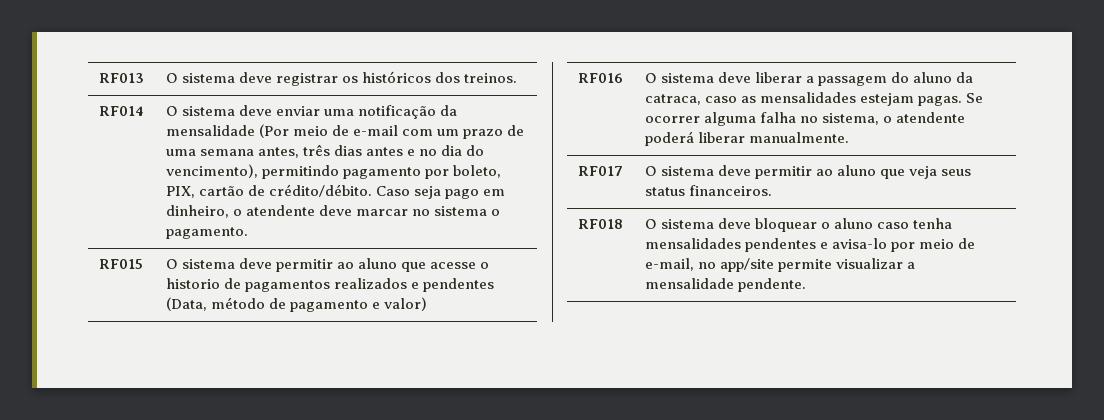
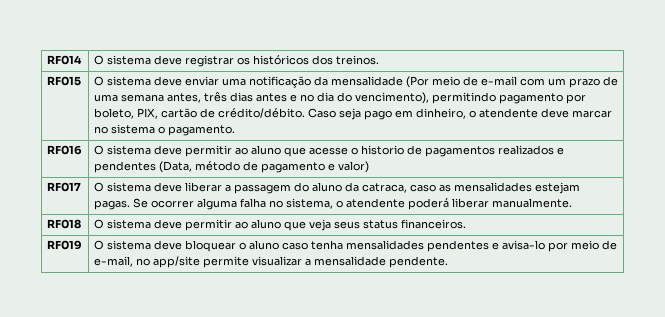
- RF013 | O sistema deve registrar os históricos dos treinos.
+ RF014 | O sistema deve registrar os históricos dos treinos.
- RF014
+ RF015
- RF015 | O sistema deve permitir ao aluno que acesse o historio de pagamentos realizados e pendentes (Data, método de pagamento e valor)
+ RF016 | O sistema deve permitir ao aluno que acesse o historio de pagamentos realizados e pendentes (Data, método de pagamento e valor)
- RF016 | O sistema deve liberar a passagem do aluno da catraca, caso as mensalidades estejam pagas. Se ocorrer alguma falha no sistema, o atendente poderá liberar manualmente.
+ RF017 | O sistema deve liberar a passagem do aluno da catraca, caso as mensalidades estejam pagas. Se ocorrer alguma falha no sistema, o atendente poderá liberar manualmente.
- RF017 | O sistema deve permitir ao aluno que veja seus status financeiros.
+ RF018 | O sistema deve permitir ao aluno que veja seus status financeiros.
- RF018 | O sistema deve bloquear o aluno caso tenha mensalidades pendentes e avisa-lo por meio de e-mail, no app/site permite visualizar a mensalidade pendente.
+ RF019 | O sistema deve bloquear o aluno caso tenha mensalidades pendentes e avisa-lo por meio de e-mail, no app/site permite visualizar a mensalidade pendente.

